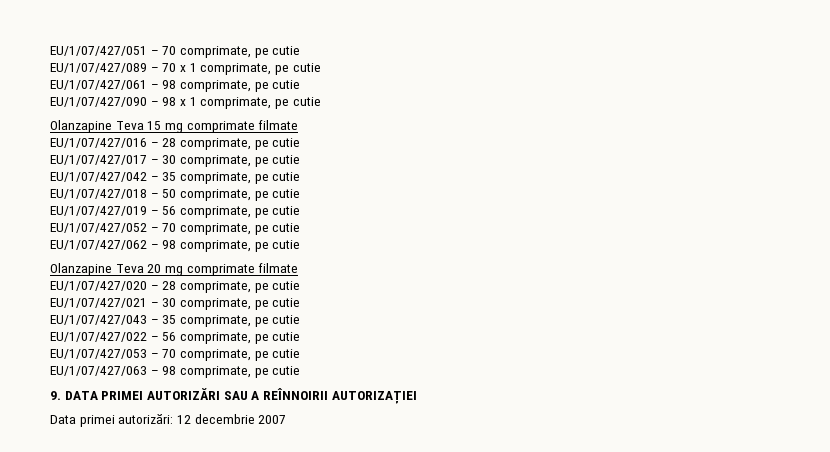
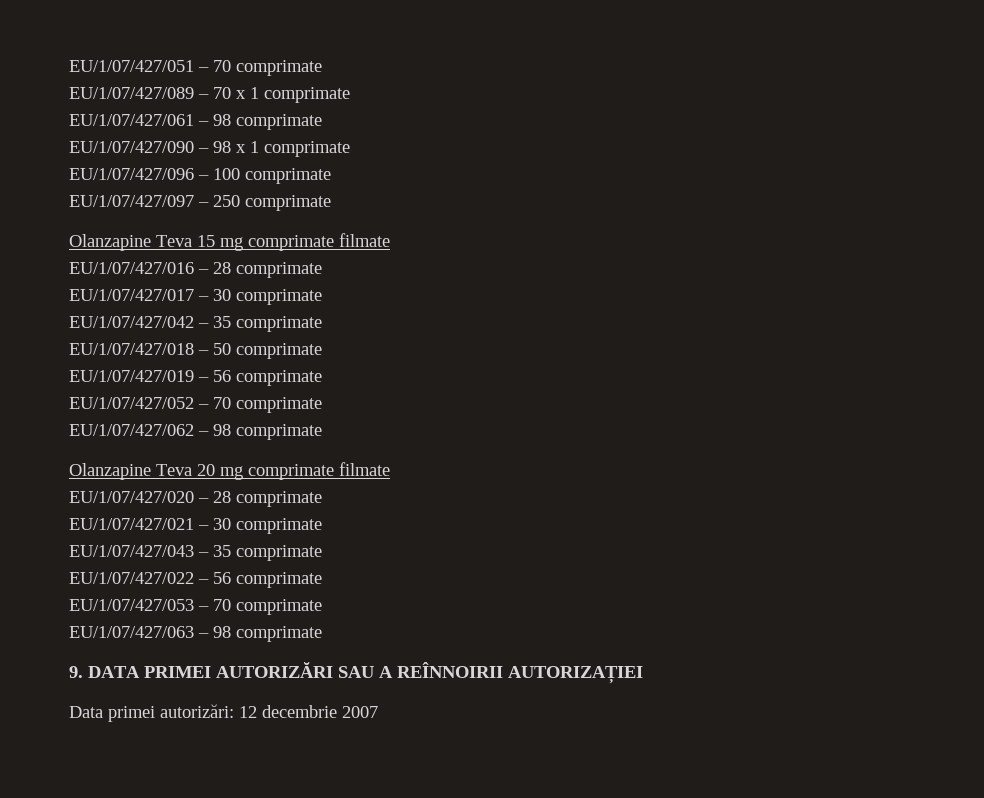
- EU/1/07/427/051 – 70 comprimate, pe cutie
+ EU/1/07/427/051 – 70 comprimate
- EU/1/07/427/089 – 70 x 1 comprimate, pe cutie
+ EU/1/07/427/089 – 70 x 1 comprimate
- EU/1/07/427/061 – 98 comprimate, pe cutie
+ EU/1/07/427/061 – 98 comprimate
- EU/1/07/427/090 – 98 x 1 comprimate, pe cutie
+ EU/1/07/427/090 – 98 x 1 comprimate
+ EU/1/07/427/096 – 100 comprimate
+ EU/1/07/427/097 – 250 comprimate
- EU/1/07/427/016 – 28 comprimate, pe cutie
+ EU/1/07/427/016 – 28 comprimate
- EU/1/07/427/017 – 30 comprimate, pe cutie
+ EU/1/07/427/017 – 30 comprimate
- EU/1/07/427/042 – 35 comprimate, pe cutie
+ EU/1/07/427/042 – 35 comprimate
- EU/1/07/427/018 – 50 comprimate, pe cutie
+ EU/1/07/427/018 – 50 comprimate
- EU/1/07/427/019 – 56 comprimate, pe cutie
+ EU/1/07/427/019 – 56 comprimate
- EU/1/07/427/052 – 70 comprimate, pe cutie
+ EU/1/07/427/052 – 70 comprimate
- EU/1/07/427/062 – 98 comprimate, pe cutie
+ EU/1/07/427/062 – 98 comprimate
- EU/1/07/427/020 – 28 comprimate, pe cutie
+ EU/1/07/427/020 – 28 comprimate
- EU/1/07/427/021 – 30 comprimate, pe cutie
+ EU/1/07/427/021 – 30 comprimate
- EU/1/07/427/043 – 35 comprimate, pe cutie
+ EU/1/07/427/043 – 35 comprimate
- EU/1/07/427/022 – 56 comprimate, pe cutie
+ EU/1/07/427/022 – 56 comprimate
- EU/1/07/427/053 – 70 comprimate, pe cutie
+ EU/1/07/427/053 – 70 comprimate
- EU/1/07/427/063 – 98 comprimate, pe cutie
+ EU/1/07/427/063 – 98 comprimate

